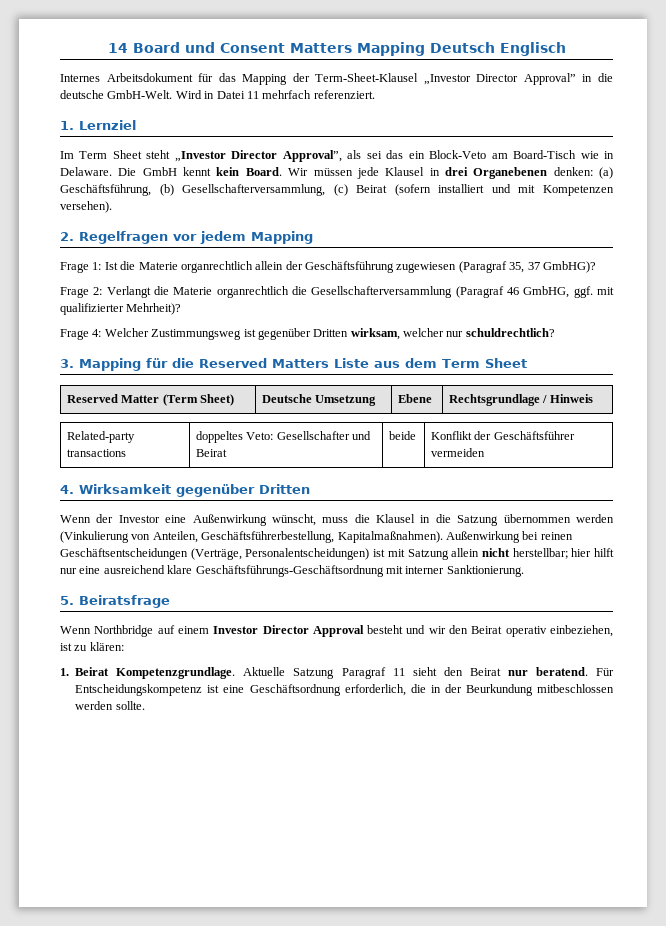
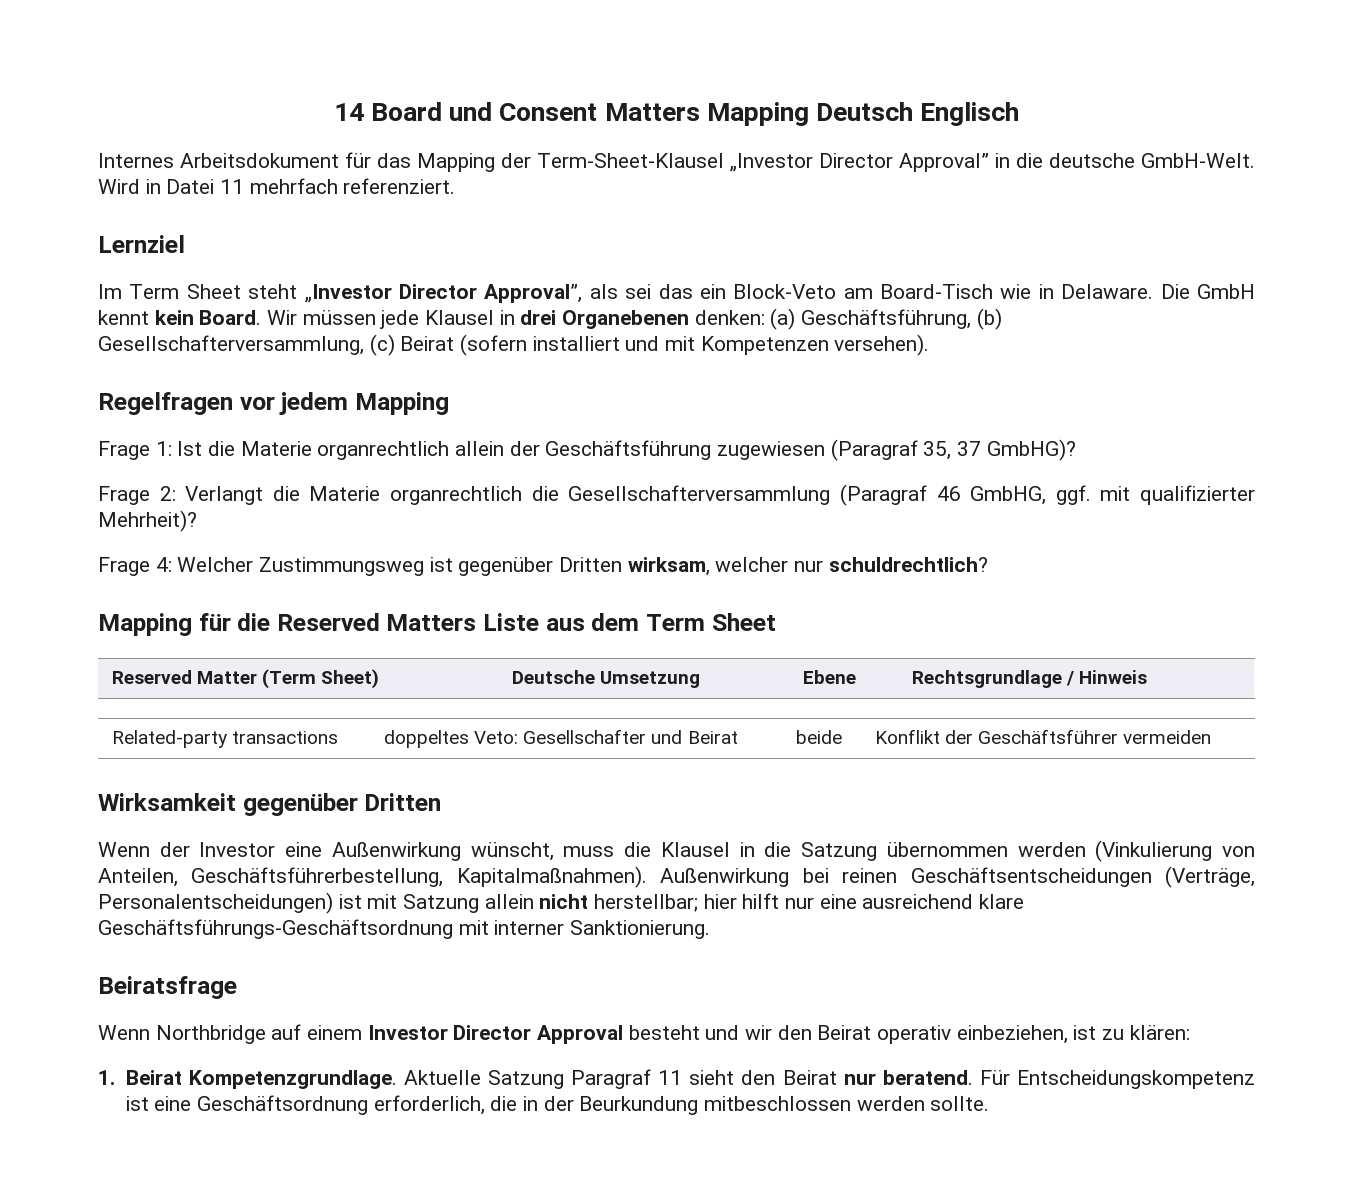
- 1. Lernziel
+ Lernziel
- 2. Regelfragen vor jedem Mapping
+ Regelfragen vor jedem Mapping
- 3. Mapping für die Reserved Matters Liste aus dem Term Sheet
+ Mapping für die Reserved Matters Liste aus dem Term Sheet
- 4. Wirksamkeit gegenüber Dritten
+ Wirksamkeit gegenüber Dritten
- 5. Beiratsfrage
+ Beiratsfrage

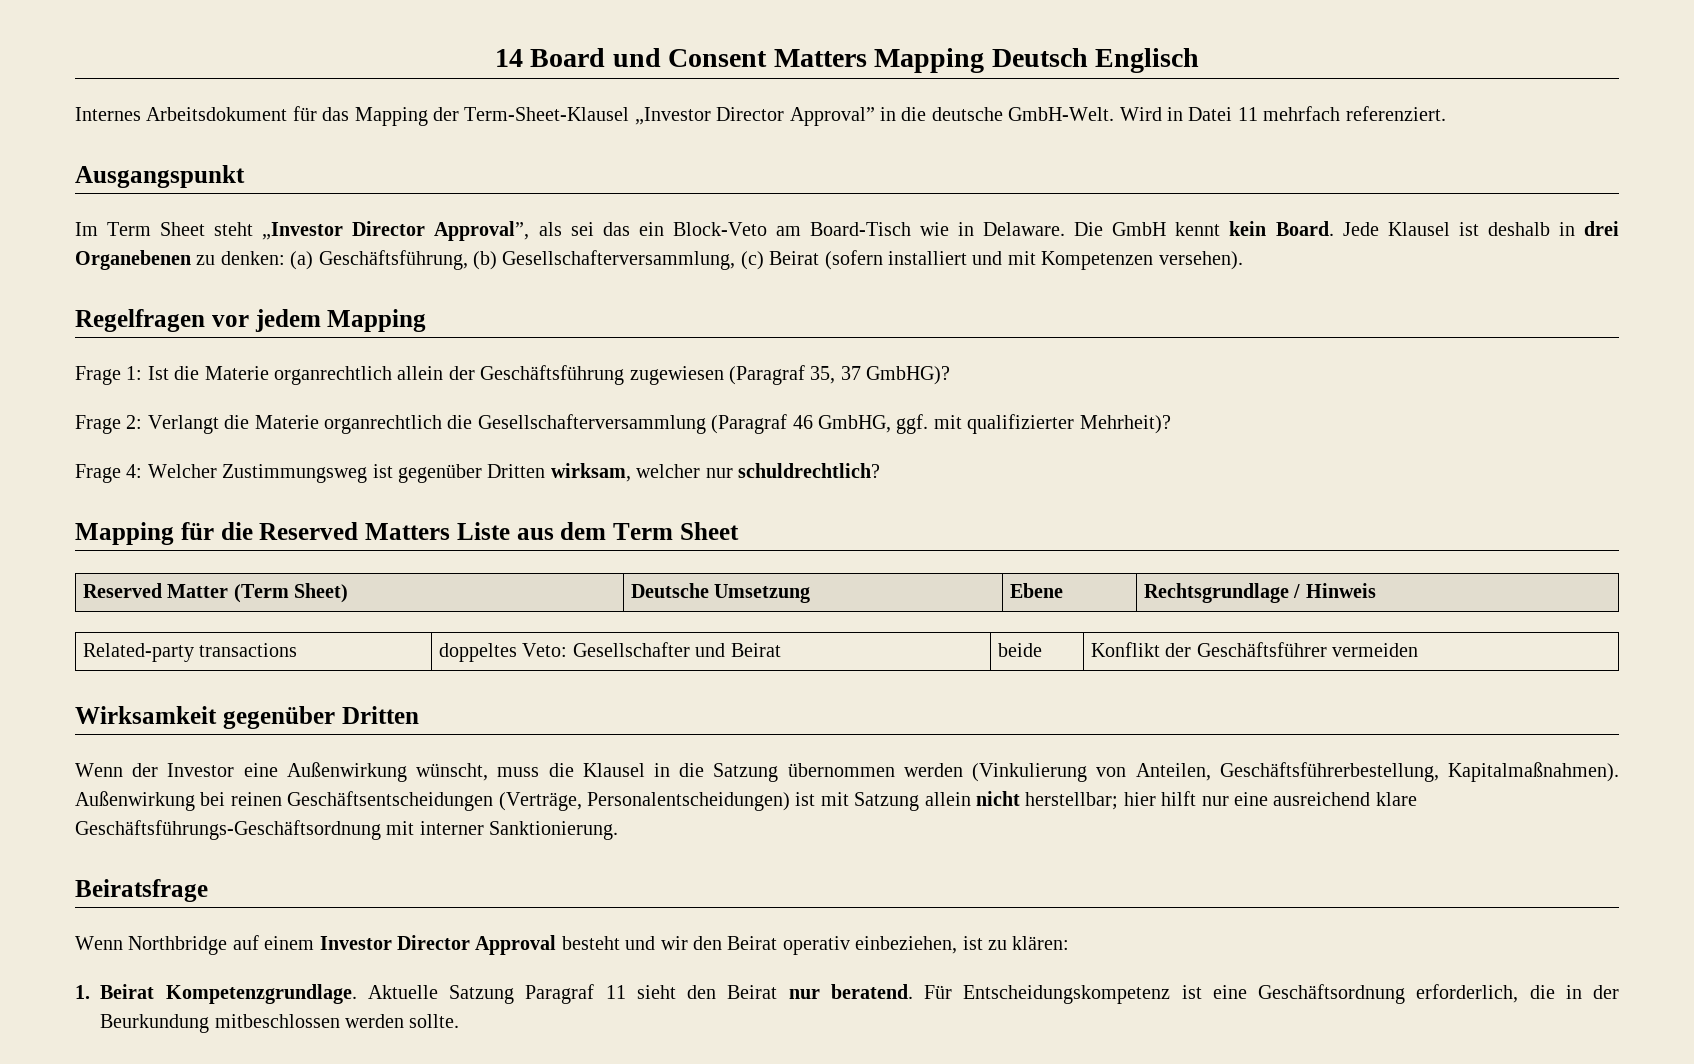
- Lernziel
+ Ausgangspunkt
- Wir müssen jede Klausel in drei Organebenen denken: (a) Geschäftsführung, (b) Gesellschafterversammlung, (c) Beirat (sofern installiert und mit Kompetenzen versehen).
+ Jede Klausel ist deshalb in drei Organebenen zu denken: (a) Geschäftsführung, (b) Gesellschafterversammlung, (c) Beirat (sofern installiert und mit Kompetenzen versehen).

